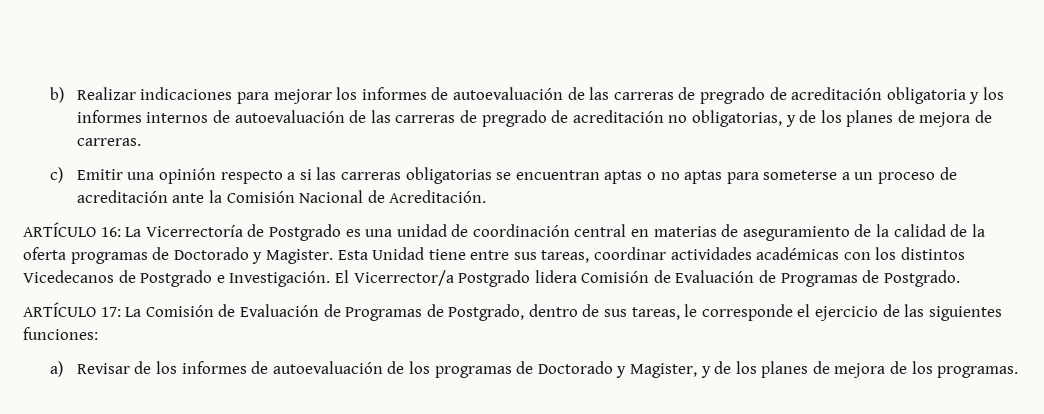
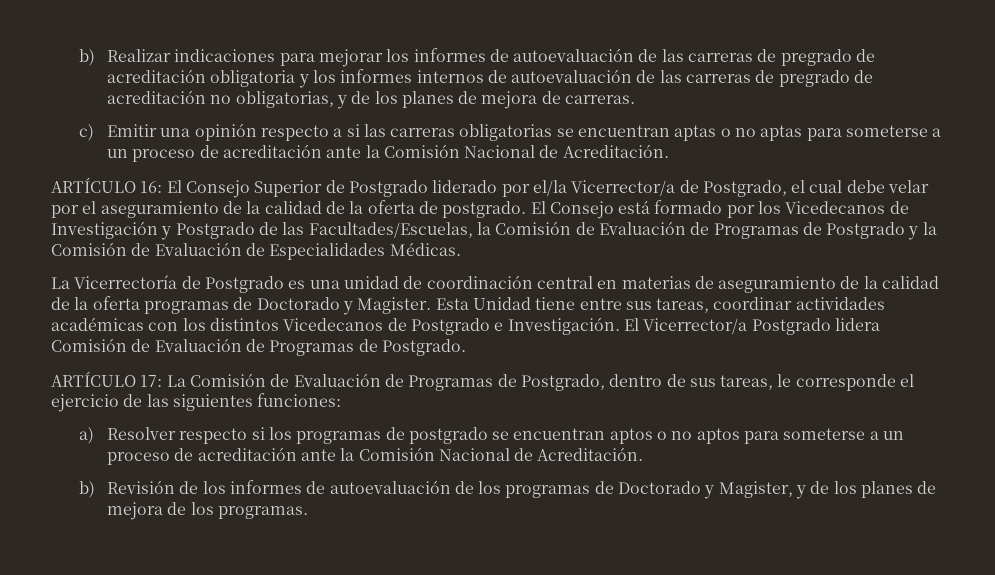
- ARTÍCULO 16: La Vicerrectoría de Postgrado es una unidad de coordinación central en materias de aseguramiento de la calidad de la oferta programas de Doctorado y Magister.
+ ARTÍCULO 16: El Consejo Superior de Postgrado liderado por el/la Vicerrector/a de Postgrado, el cual debe velar por el aseguramiento de la calidad de la oferta de postgrado. El Consejo está formado por los Vicedecanos de Investigación y Postgrado de las Facultades/Escuelas, la Comisión de Evaluación de Programas de Postgrado y la Comisión de Evaluación de Especialidades Médicas.
+ La Vicerrectoría de Postgrado es una unidad de coordinación central en materias de aseguramiento de la calidad de la oferta programas de Doctorado y Magister.
- a) Revisar de los informes de autoevaluación de los programas de Doctorado y Magister, y de los planes de mejora de los programas.
+ a) Resolver respecto si los programas de postgrado se encuentran aptos o no aptos para someterse a un proceso de acreditación ante la Comisión Nacional de Acreditación.
+ b) Revisión de los informes de autoevaluación de los programas de Doctorado y Magister, y de los planes de mejora de los programas.

